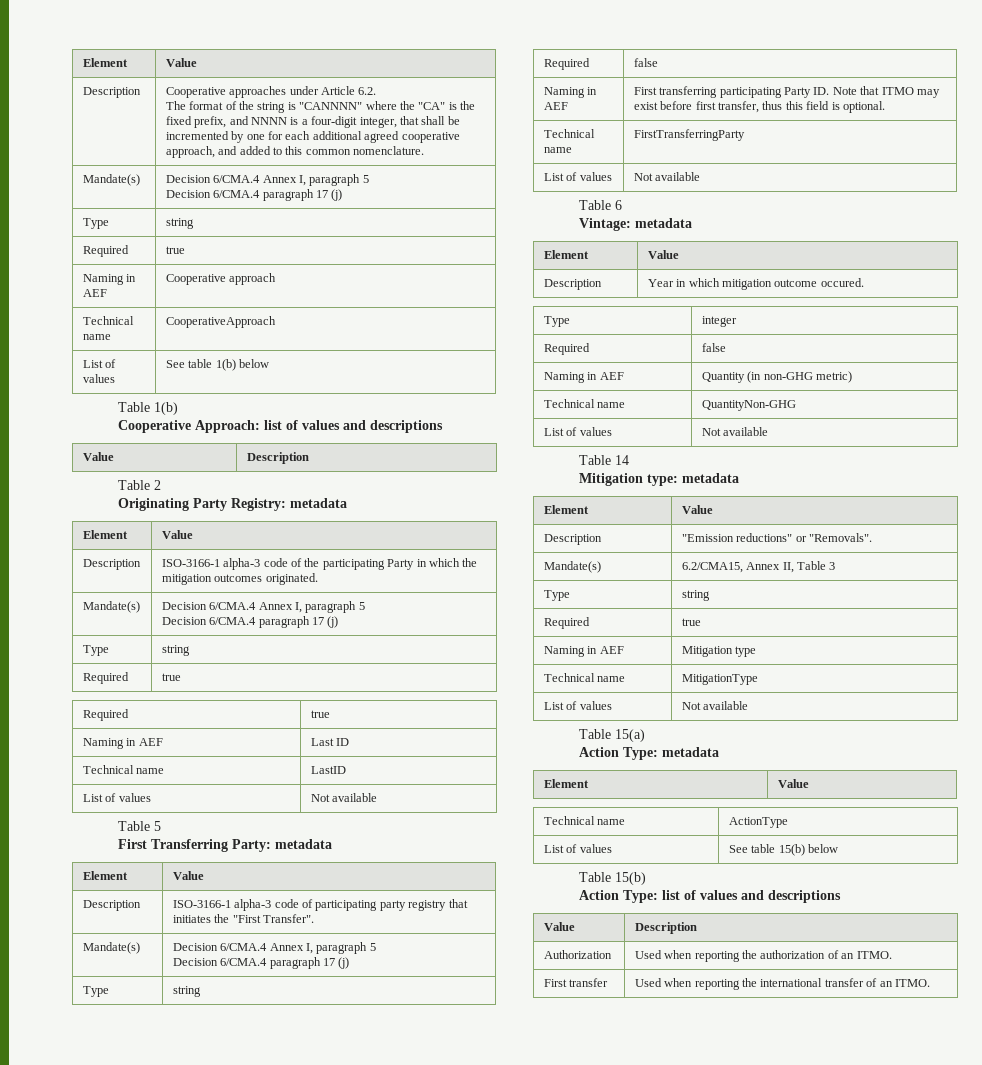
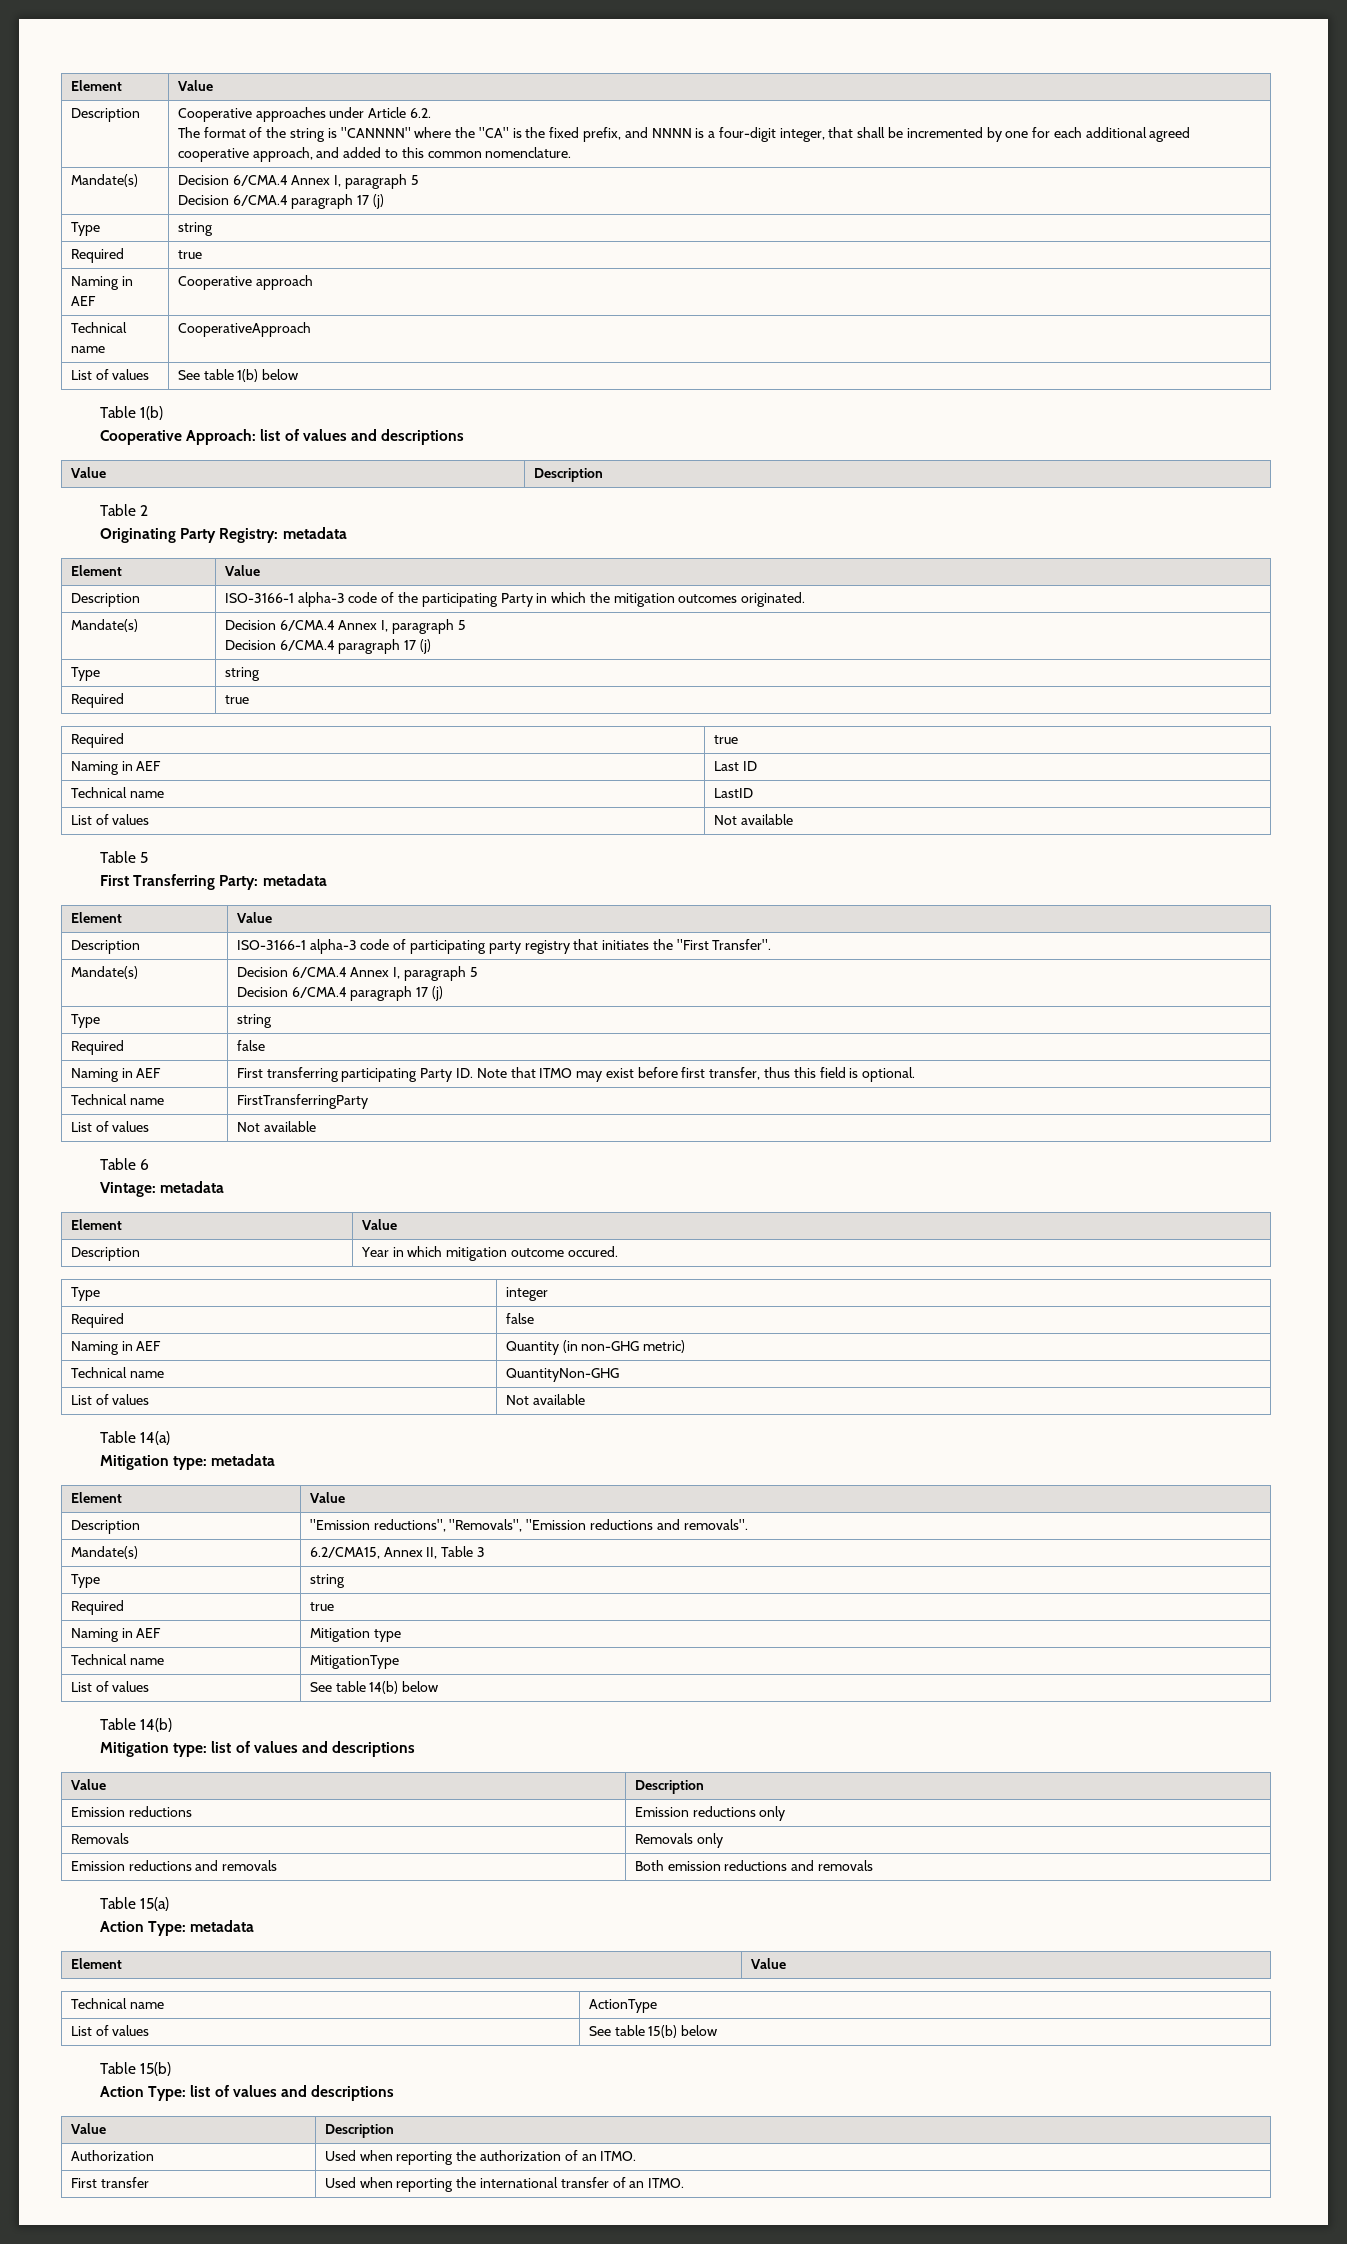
- Table 14
+ Table 14(a)
- Description | "Emission reductions" or "Removals".
+ Description | "Emission reductions", "Removals", "Emission reductions and removals".
  Technical name | MitigationType
- List of values | Not available
+ List of values | See table 14(b) below
+ Table 14(b)
+ Mitigation type: list of values and descriptions
+ Value | Description
+ Emission reductions | Emission reductions only
+ Removals | Removals only
+ Emission reductions and removals | Both emission reductions and removals

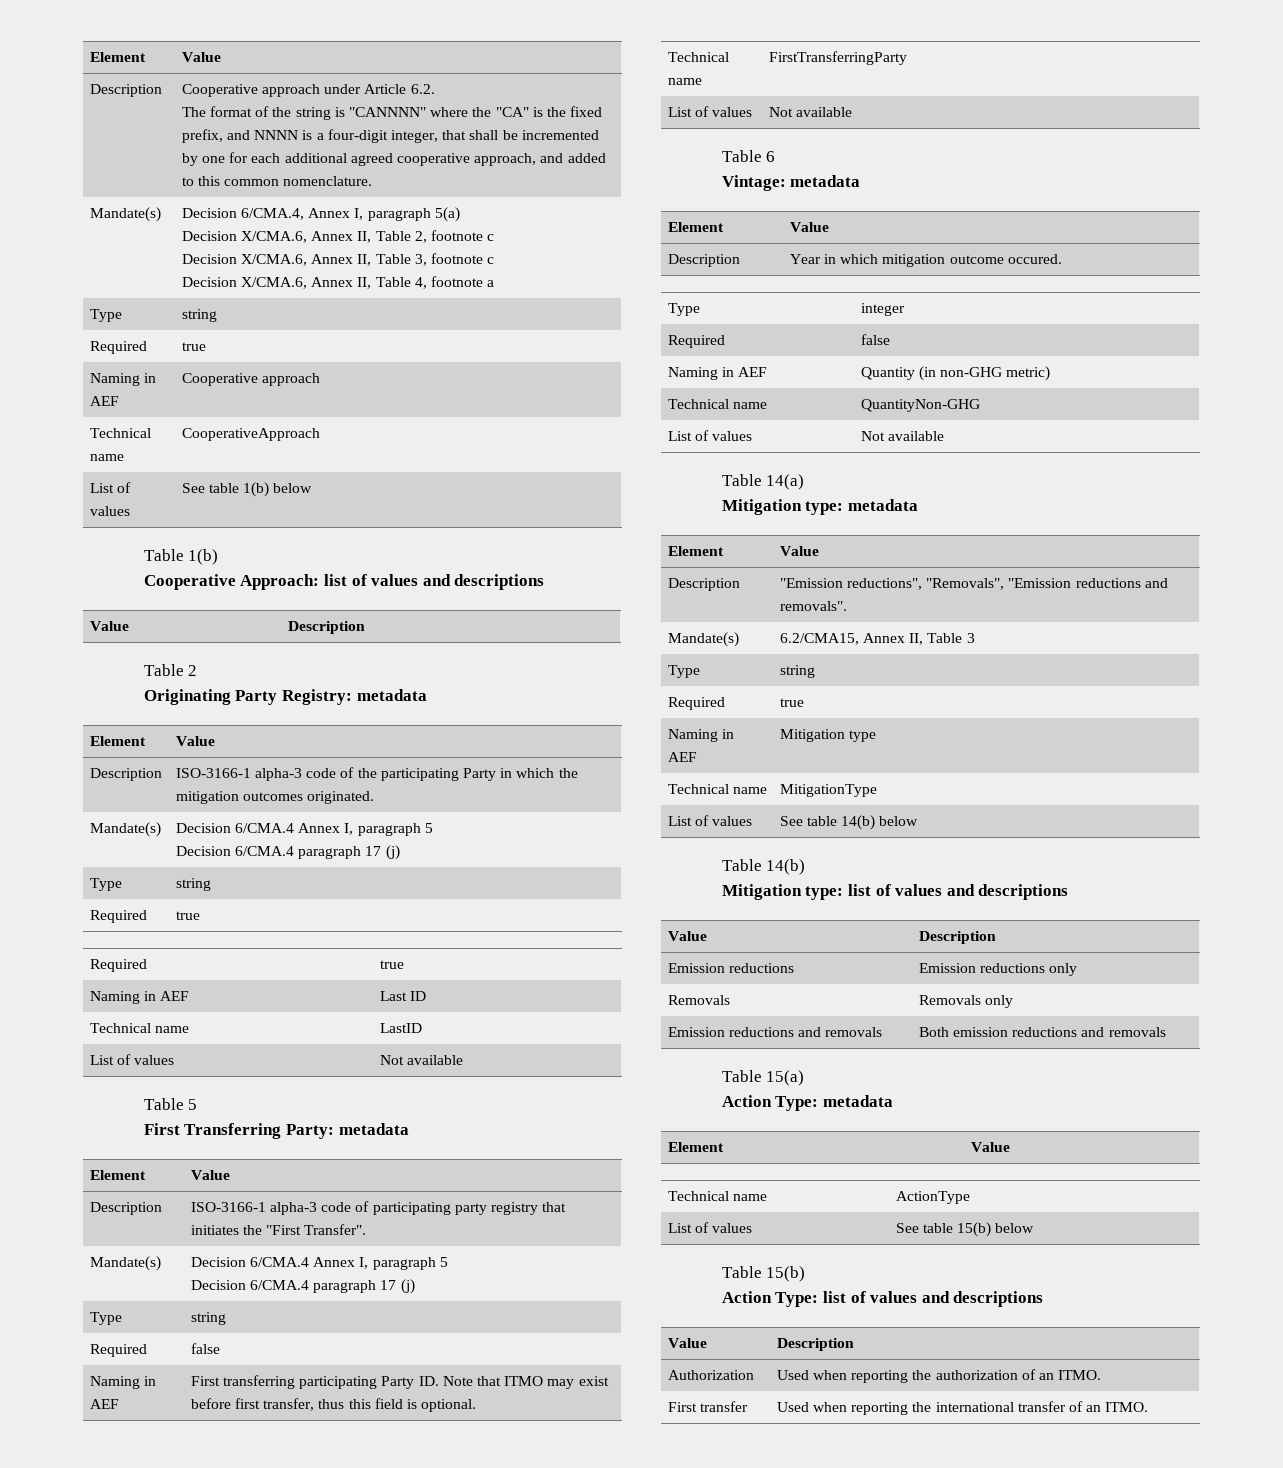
- Cooperative approaches under Article 6.2.
+ Cooperative approach under Article 6.2.
  The format of the string is "CANNNN" where the "CA" is the fixed prefix, and NNNN is a four-digit integer, that shall be incremented by one for each additional agreed cooperative approach, and added to this common nomenclature.
- Mandate(s) | Decision 6/CMA.4 Annex I, paragraph 5
- Decision 6/CMA.4 paragraph 17 (j)
+ Mandate(s) | Decision 6/CMA.4, Annex I, paragraph 5(a)
+ Decision X/CMA.6, Annex II, Table 2, footnote c
+ Decision X/CMA.6, Annex II, Table 3, footnote c
+ Decision X/CMA.6, Annex II, Table 4, footnote a

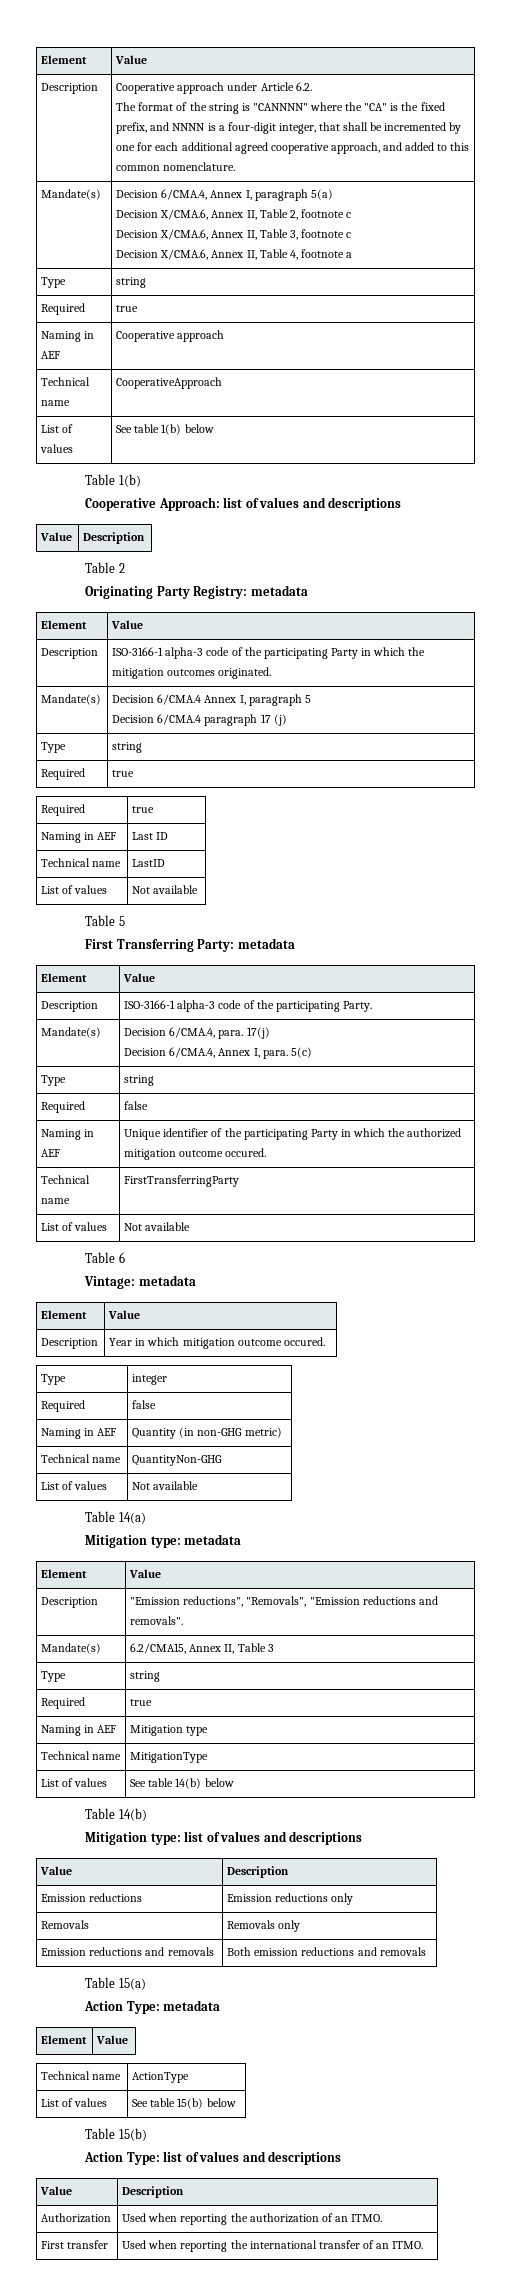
- Description | ISO-3166-1 alpha-3 code of participating party registry that initiates the "First Transfer".
- Mandate(s) | Decision 6/CMA.4 Annex I, paragraph 5
- Decision 6/CMA.4 paragraph 17 (j)
+ Description | ISO-3166-1 alpha-3 code of the participating Party.
+ Mandate(s) | Decision 6/CMA.4, para. 17(j)
+ Decision 6/CMA.4, Annex I, para. 5(c)
- Naming in AEF | First transferring participating Party ID. Note that ITMO may exist before first transfer, thus this field is optional.
+ Naming in AEF | Unique identifier of the participating Party in which the authorized mitigation outcome occured.

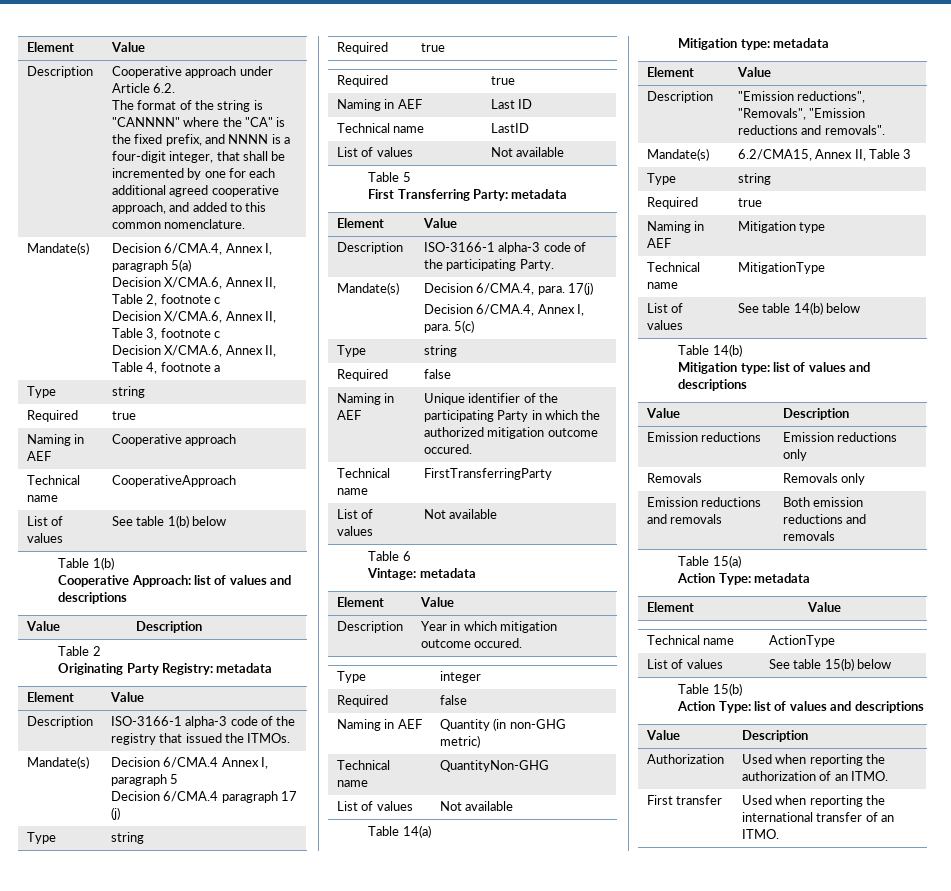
- Description | ISO-3166-1 alpha-3 code of the participating Party in which the mitigation outcomes originated.
+ Description | ISO-3166-1 alpha-3 code of the registry that issued the ITMOs.

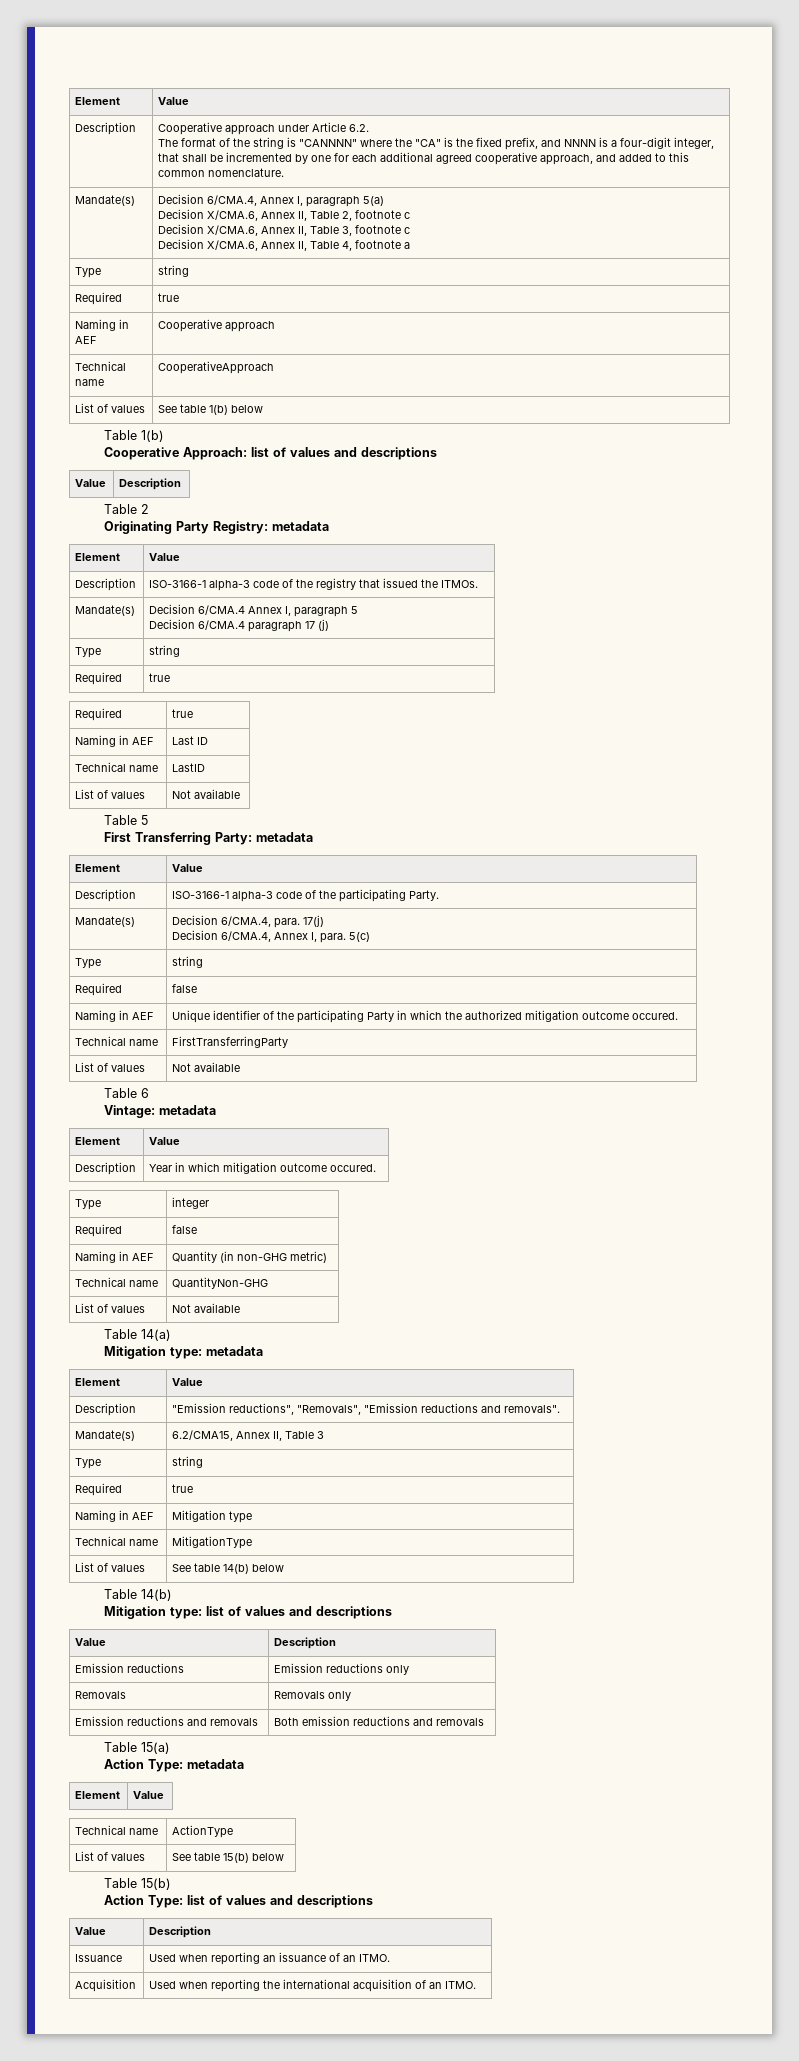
- Authorization | Used when reporting the authorization of an ITMO.
+ Issuance | Used when reporting an issuance of an ITMO.
- First transfer | Used when reporting the international transfer of an ITMO.
+ Acquisition | Used when reporting the international acquisition of an ITMO.

